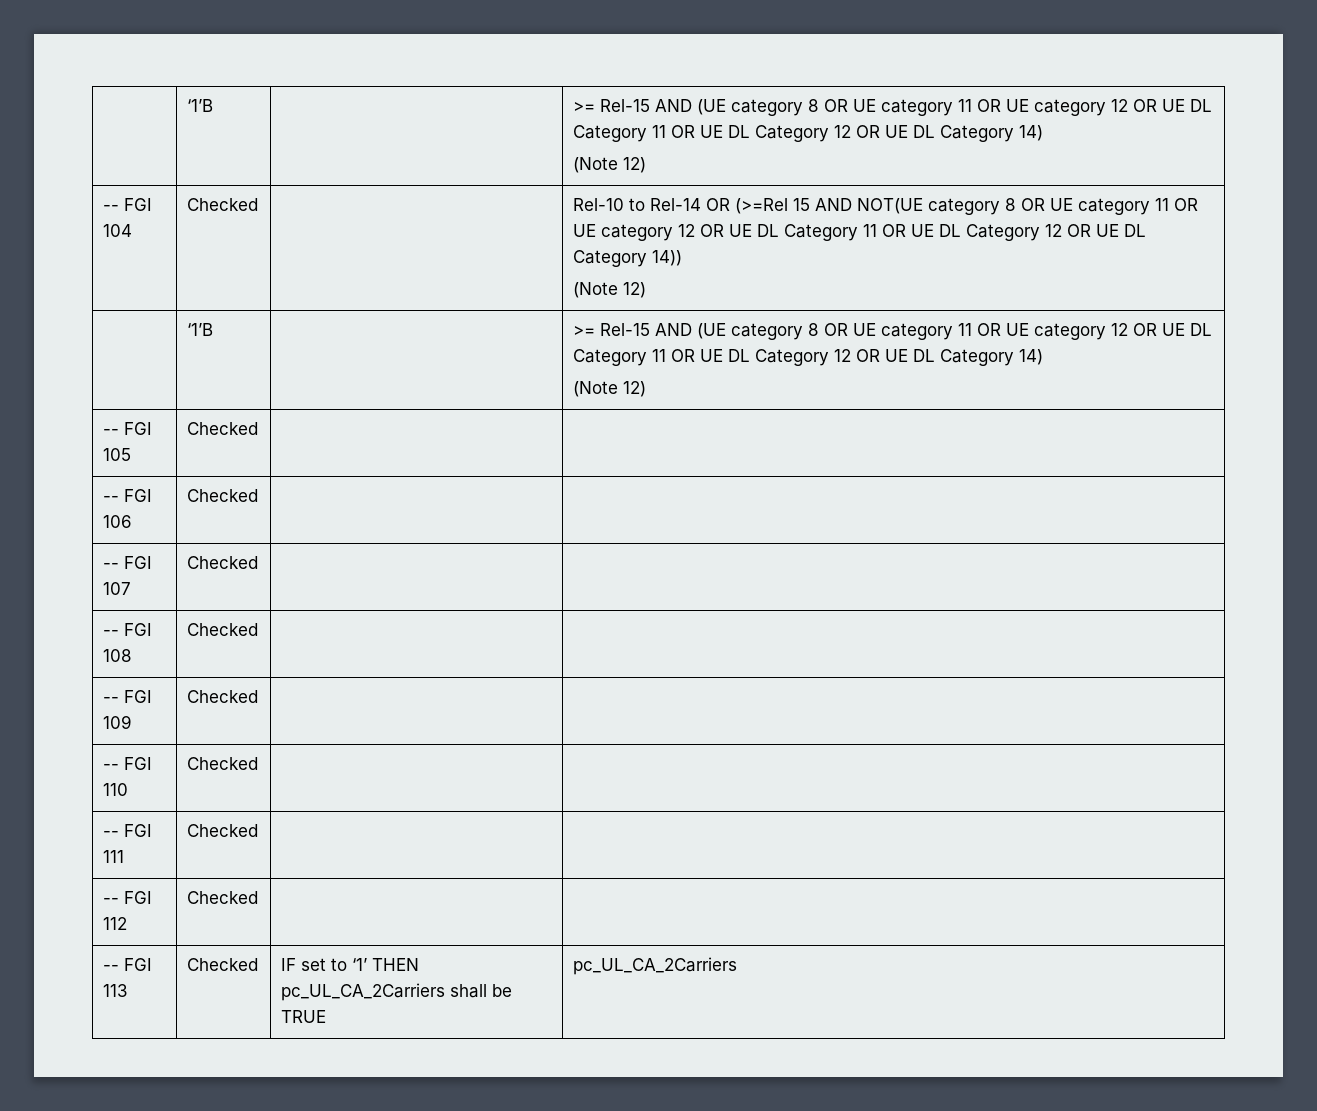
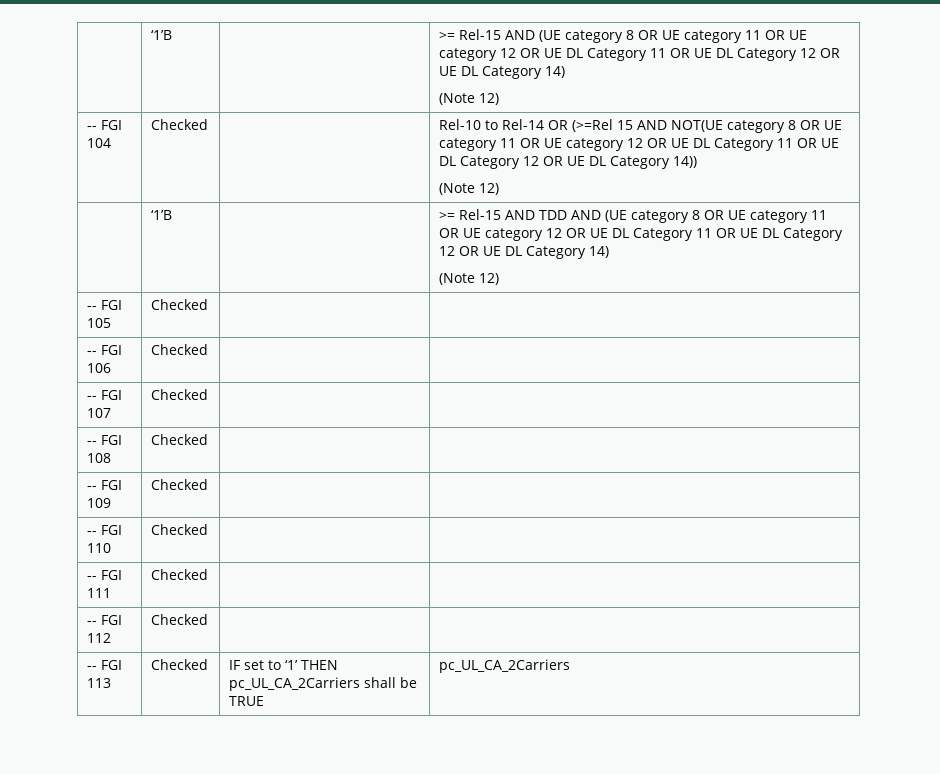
  -- FGI 104 | Checked | | Rel-10 to Rel-14 OR (>=Rel 15 AND NOT(UE category 8 OR UE category 11 OR UE category 12 OR UE DL Category 11 OR UE DL Category 12 OR UE DL Category 14))
  (Note 12)
- | ‘1’B | | >= Rel-15 AND (UE category 8 OR UE category 11 OR UE category 12 OR UE DL Category 11 OR UE DL Category 12 OR UE DL Category 14)
+ | ‘1’B | | >= Rel-15 AND TDD AND (UE category 8 OR UE category 11 OR UE category 12 OR UE DL Category 11 OR UE DL Category 12 OR UE DL Category 14)

